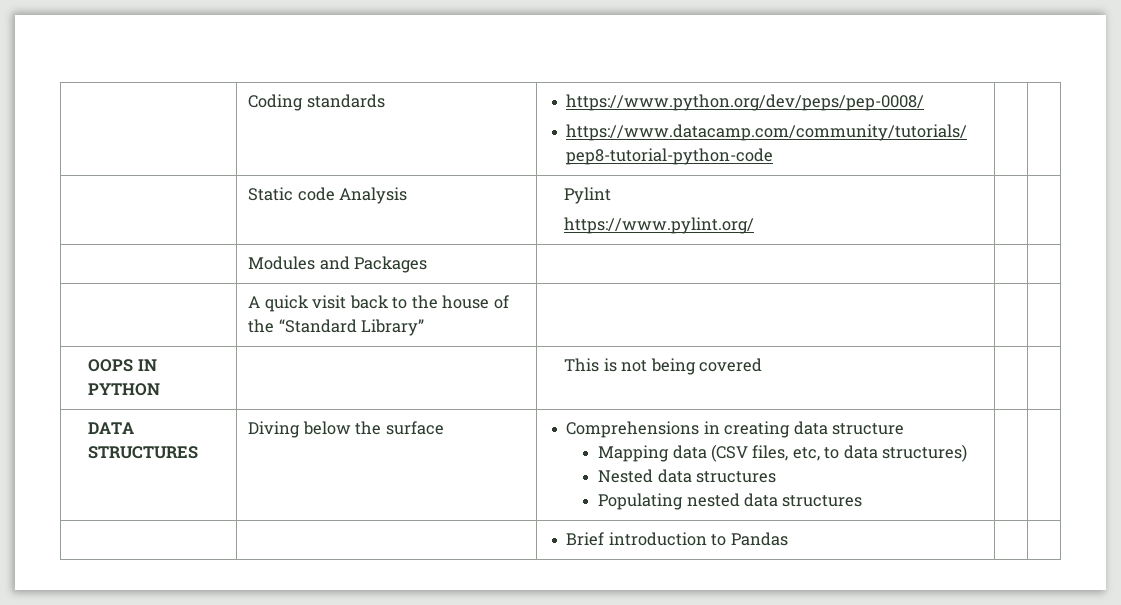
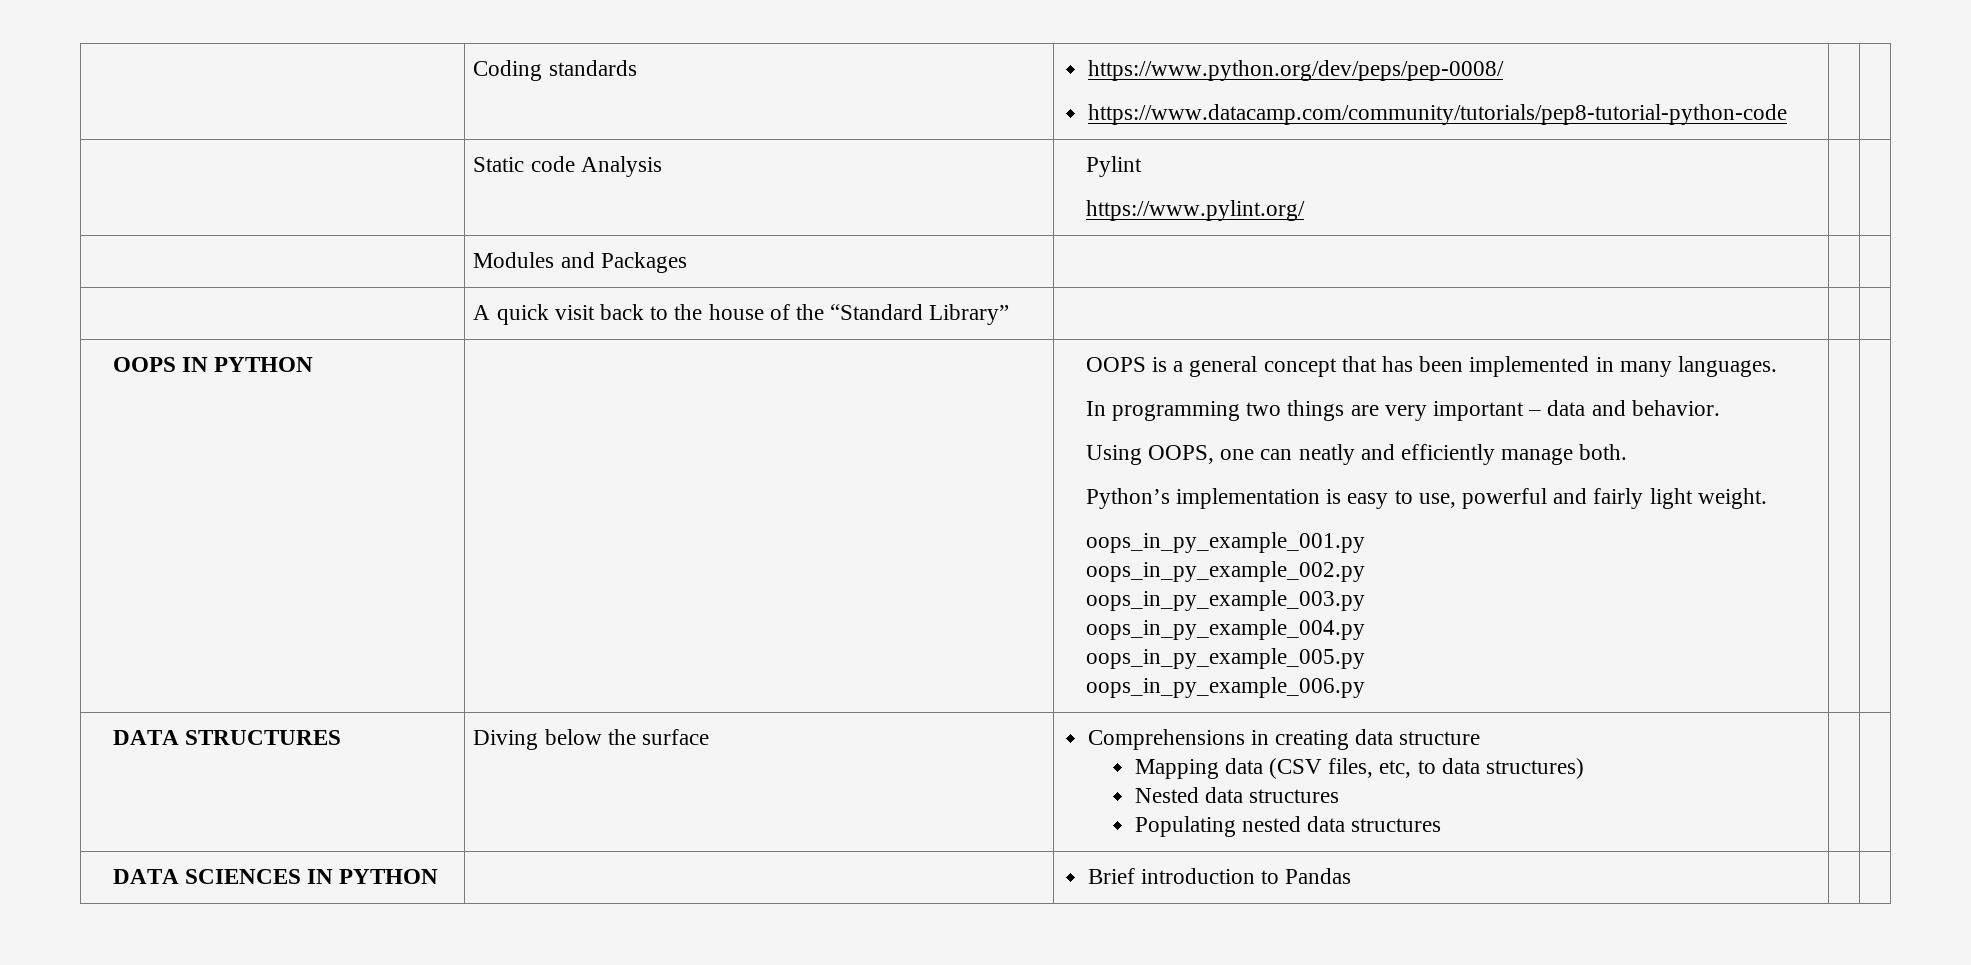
- This is not being covered
+ OOPS is a general concept that has been implemented in many languages.
+ In programming two things are very important – data and behavior.
+ Using OOPS, one can neatly and efficiently manage both.
+ Python’s implementation is easy to use, powerful and fairly light weight.
+ oops_in_py_example_001.py
+ oops_in_py_example_002.py
+ oops_in_py_example_003.py
+ oops_in_py_example_004.py
+ oops_in_py_example_005.py
+ oops_in_py_example_006.py
- | | Brief introduction to Pandas | |
+ DATA SCIENCES IN PYTHON | | Brief introduction to Pandas | |

